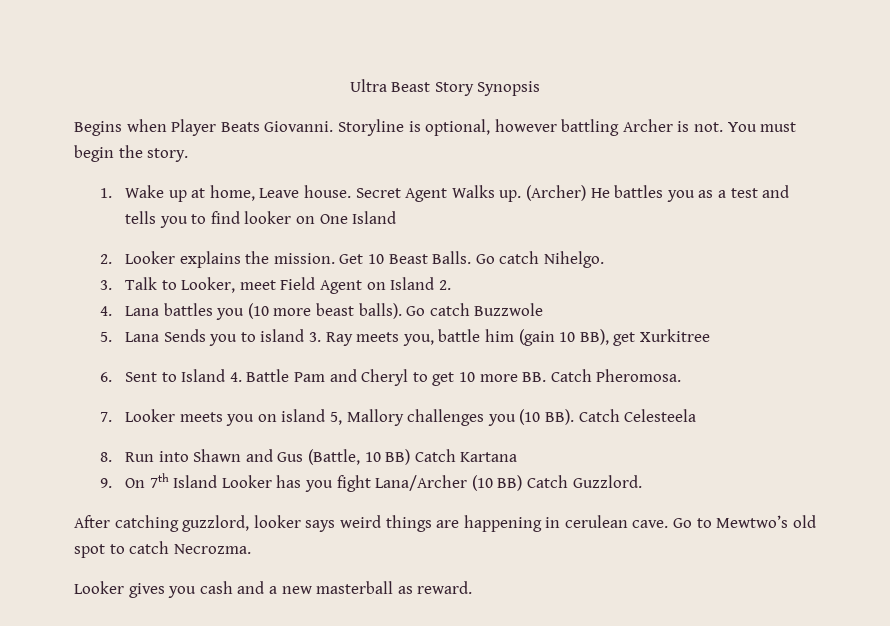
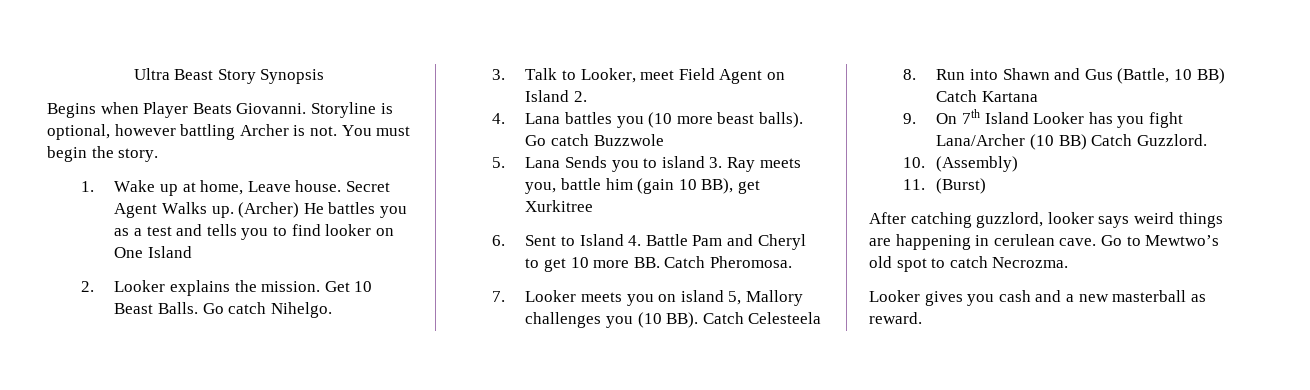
+ 10. (Assembly)
+ 11. (Burst)

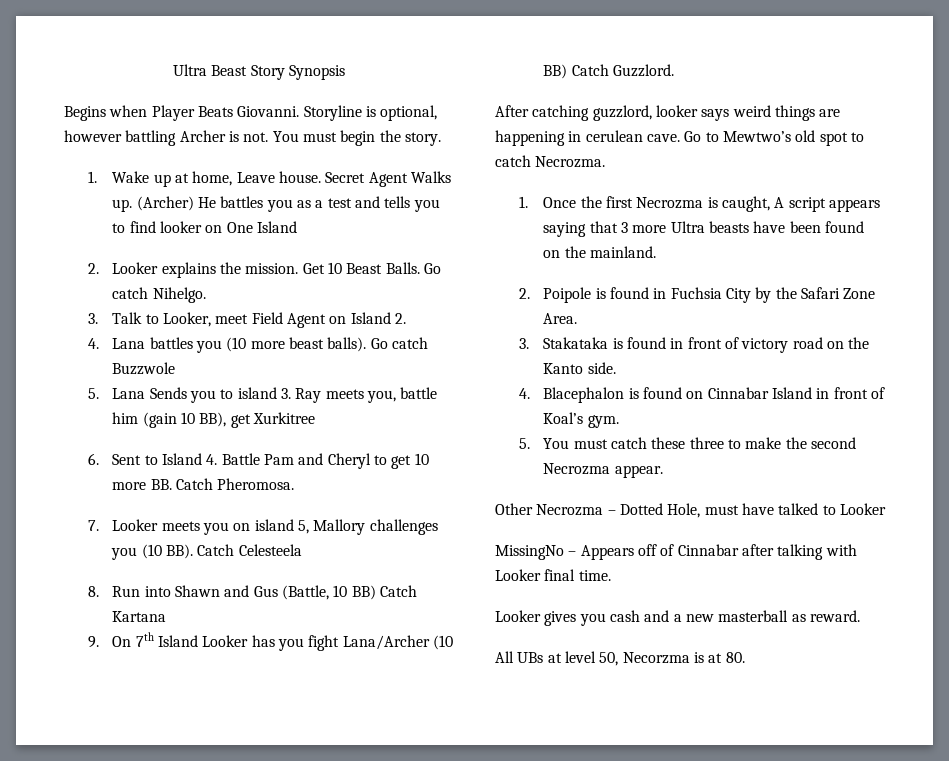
- 10. (Assembly)
- 11. (Burst)
+ 1. Once the first Necrozma is caught, A script appears saying that 3 more Ultra beasts have been found on the mainland.
+ 2. Poipole is found in Fuchsia City by the Safari Zone Area.
+ 3. Stakataka is found in front of victory road on the Kanto side.
+ 4. Blacephalon is found on Cinnabar Island in front of Koal’s gym.
+ 5. You must catch these three to make the second Necrozma appear.
+ Other Necrozma – Dotted Hole, must have talked to Looker
+ MissingNo – Appears off of Cinnabar after talking with Looker final time.
+ All UBs at level 50, Necorzma is at 80.

